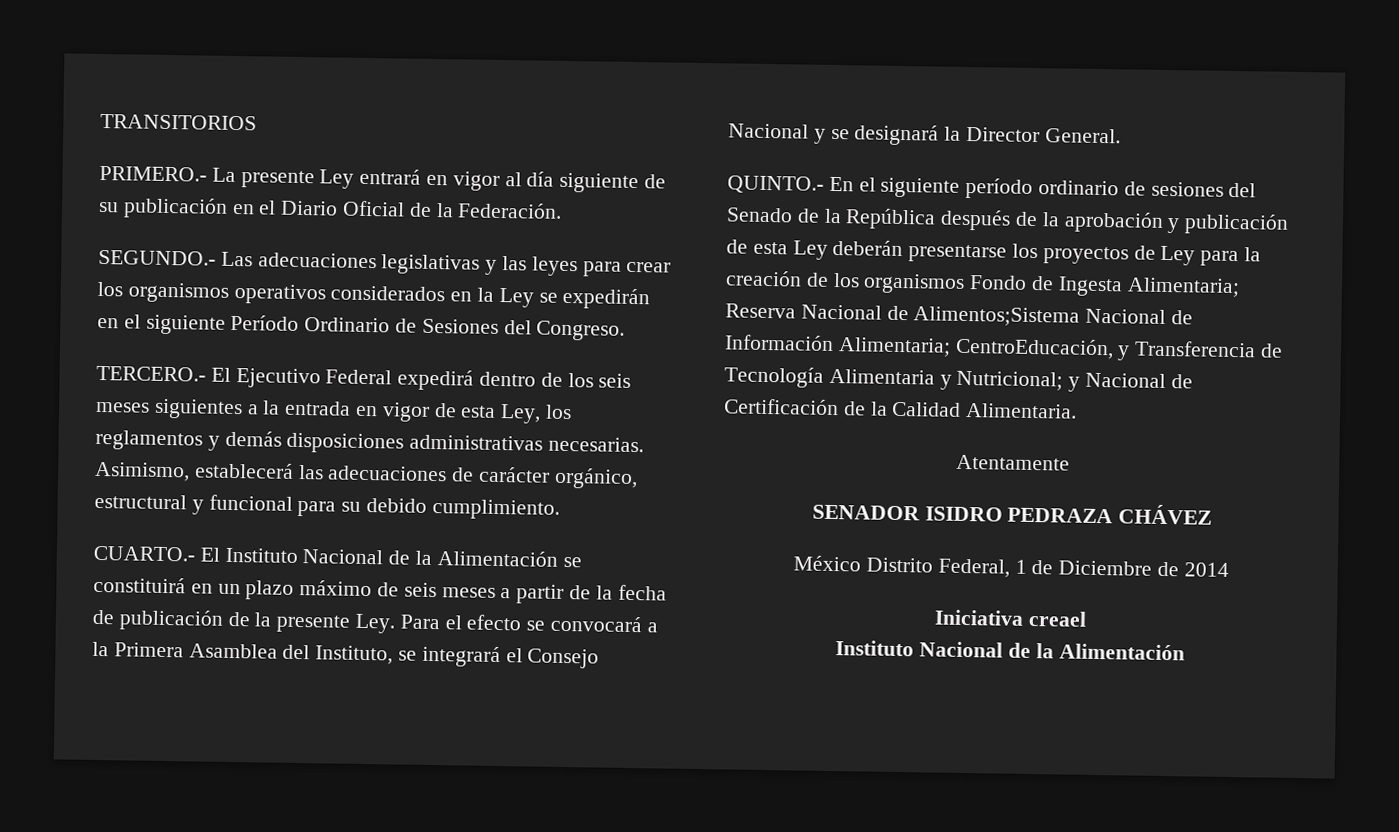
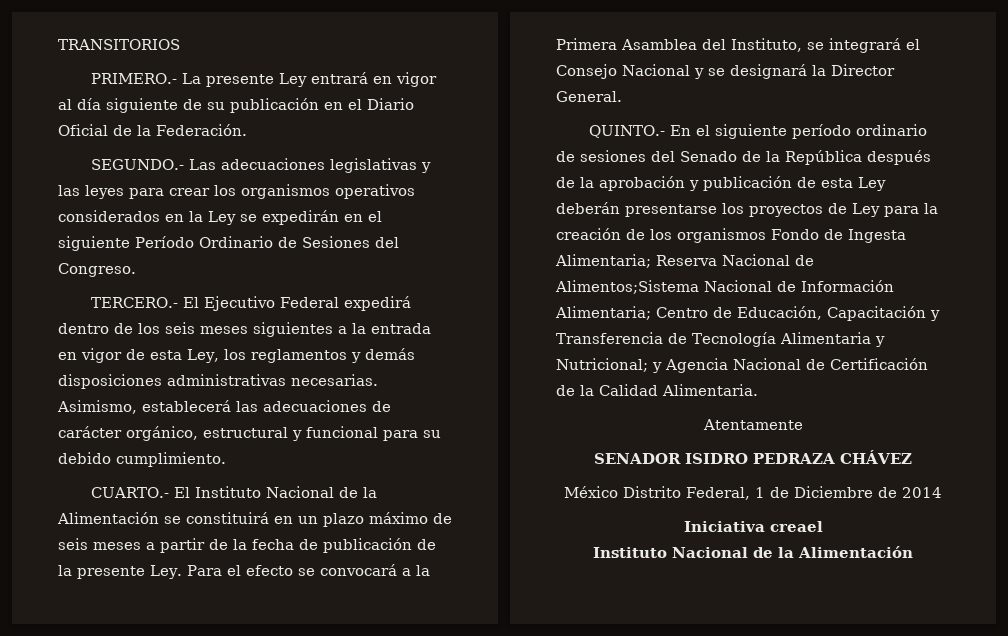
- CentroEducación, y Transferencia de Tecnología Alimentaria y Nutricional;
+ Centro de Educación, Capacitación y Transferencia de Tecnología Alimentaria y Nutricional;
- y Nacional de Certificación de la Calidad Alimentaria.
+ y Agencia Nacional de Certificación de la Calidad Alimentaria.

